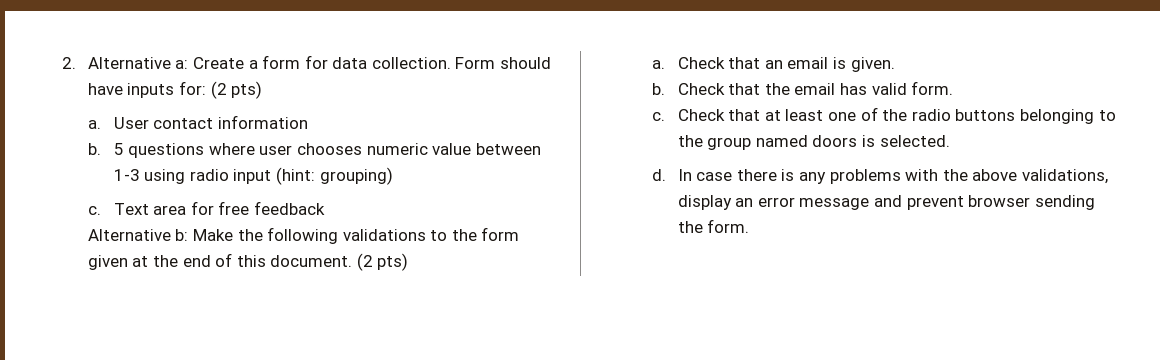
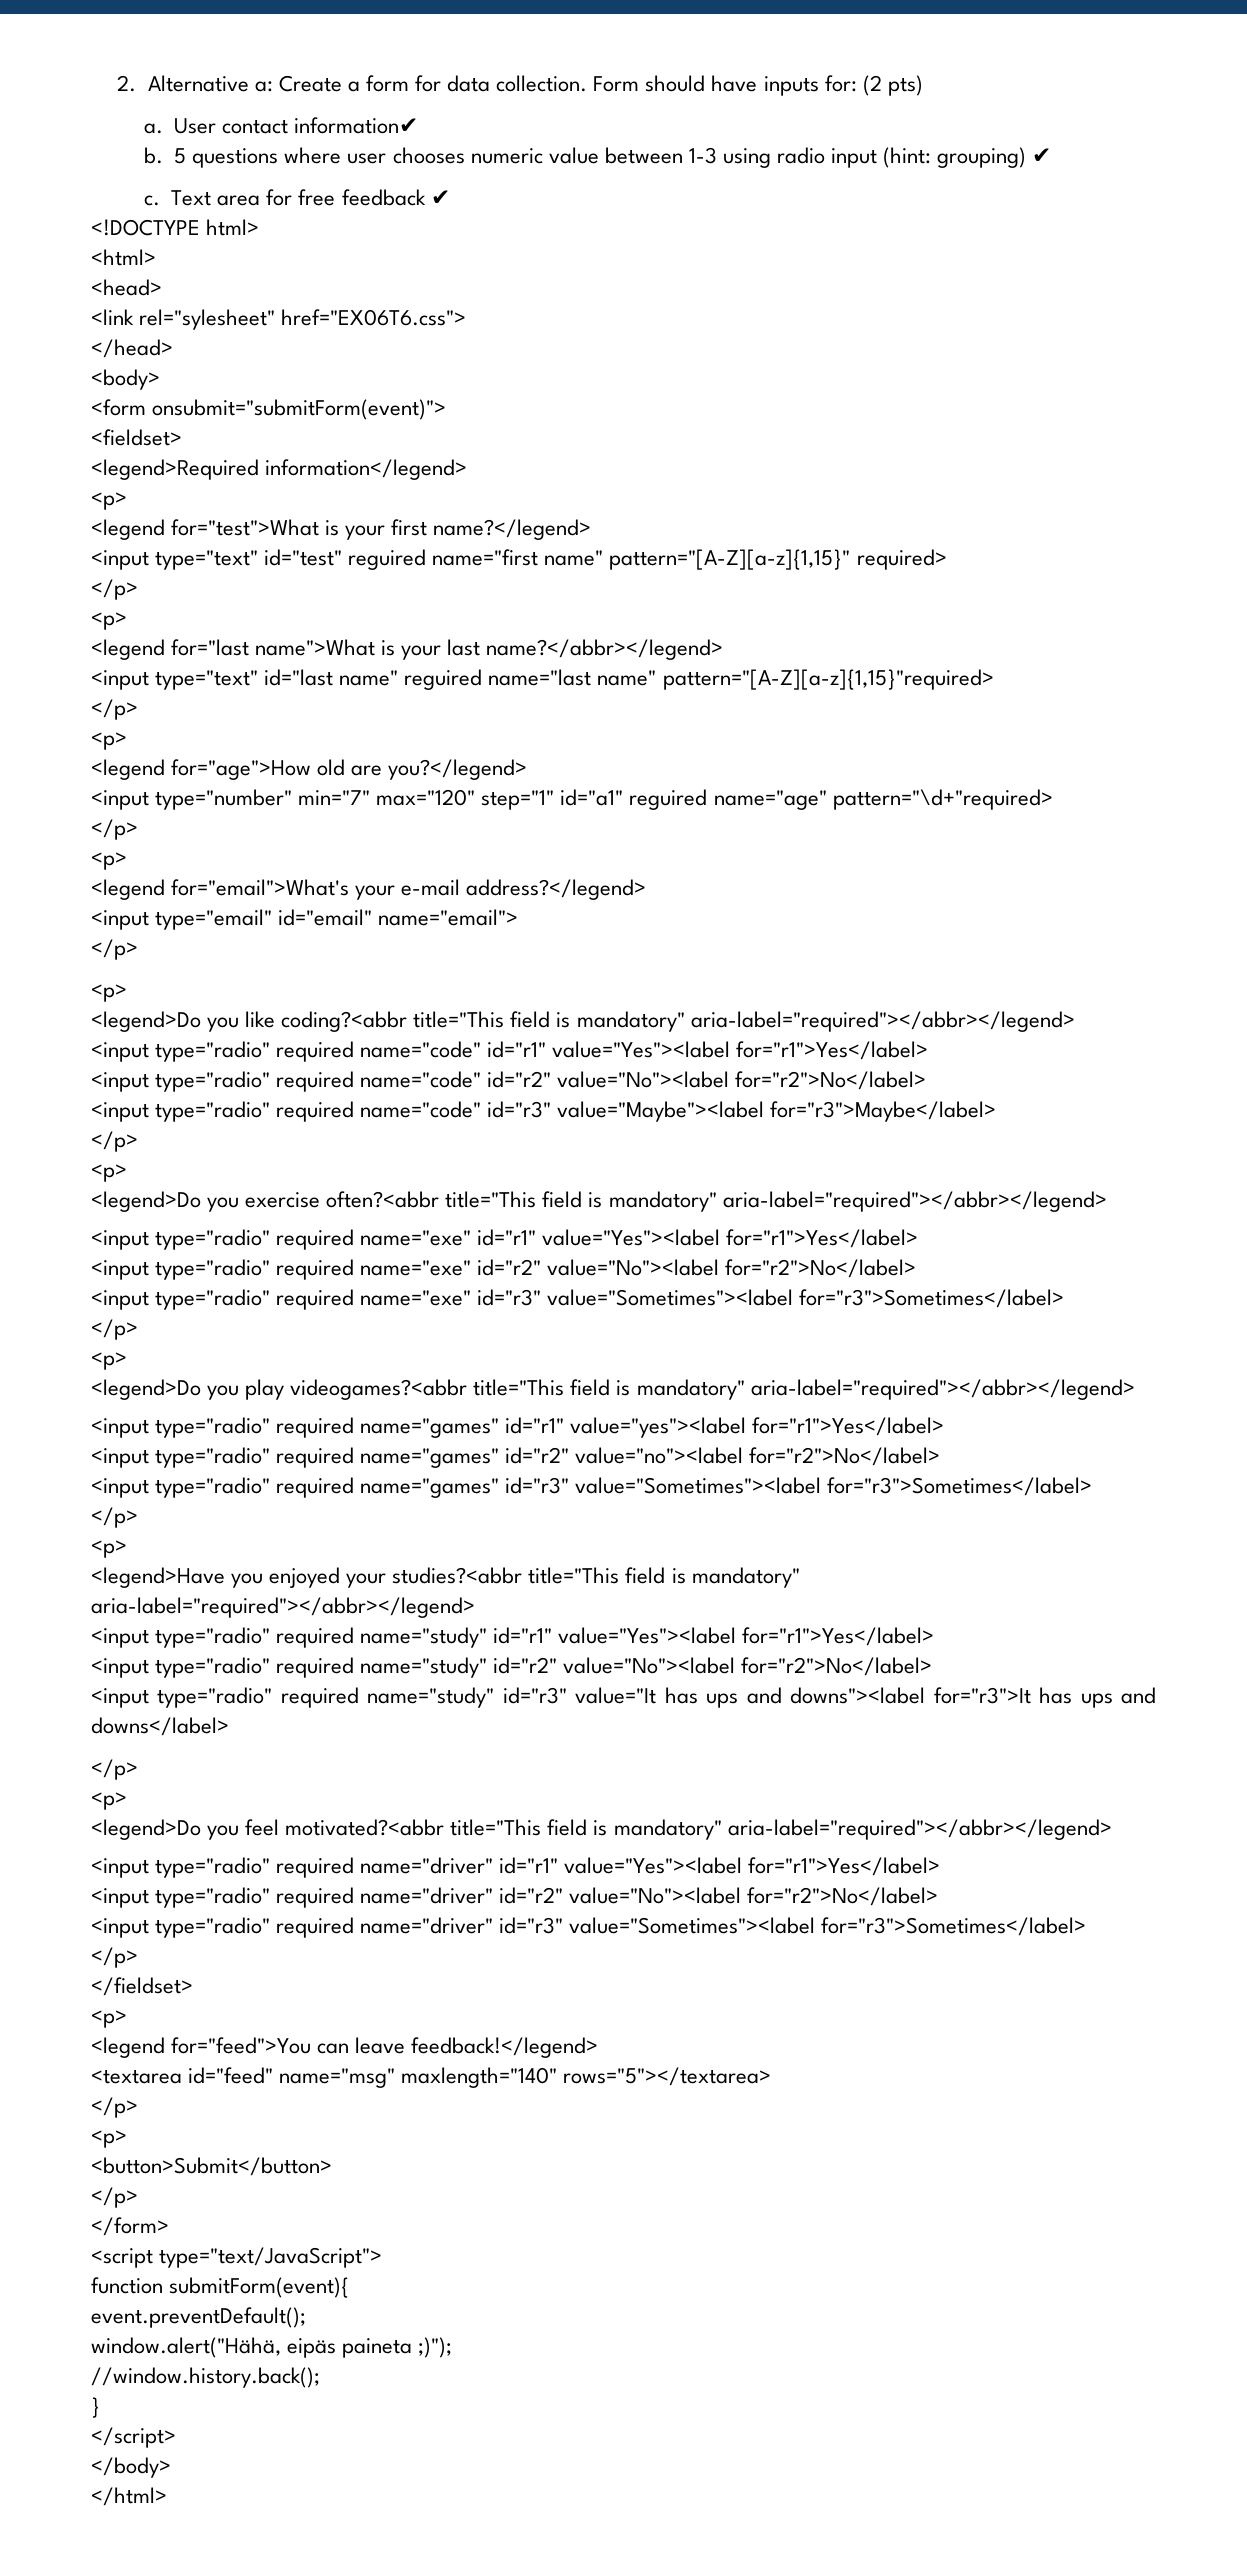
- User contact information
+ User contact information✔
- 5 questions where user chooses numeric value between 1-3 using radio input (hint: grouping)
+ 5 questions where user chooses numeric value between 1-3 using radio input (hint: grouping) ✔
- Text area for free feedback
- Alternative b: Make the following validations to the form given at the end of this document. (2 pts)
- a. Check that an email is given.
- b. Check that the email has valid form.
- c. Check that at least one of the radio buttons belonging to the group named doors is selected.
- d. In case there is any problems with the above validations, display an error message and prevent browser sending the form.
+ Text area for free feedback ✔
+ <!DOCTYPE html>
+ <html>
+ <head>
+ <link rel="sylesheet" href="EX06T6.css">
+ </head>
+ <body>
+ <form onsubmit="submitForm(event)">
+ <fieldset>
+ <legend>Required information</legend>
+ <p>
+ <legend for="test">What is your first name?</legend>
+ <input type="text" id="test" reguired name="first name" pattern="[A-Z][a-z]{1,15}" required>
+ </p>
+ <p>
+ <legend for="last name">What is your last name?</abbr></legend>
+ <input type="text" id="last name" reguired name="last name" pattern="[A-Z][a-z]{1,15}"required>
+ </p>
+ <p>
+ <legend for="age">How old are you?</legend>
+ <input type="number" min="7" max="120" step="1" id="a1" reguired name="age" pattern="\d+"required>
+ </p>
+ <p>
+ <legend for="email">What's your e-mail address?</legend>
+ <input type="email" id="email" name="email">
+ </p>
+ <p>
+ <legend>Do you like coding?<abbr title="This field is mandatory" aria-label="required"></abbr></legend>
+ <input type="radio" required name="code" id="r1" value="Yes"><label for="r1">Yes</label>
+ <input type="radio" required name="code" id="r2" value="No"><label for="r2">No</label>
+ <input type="radio" required name="code" id="r3" value="Maybe"><label for="r3">Maybe</label>
+ </p>
+ <p>
+ <legend>Do you exercise often?<abbr title="This field is mandatory" aria-label="required"></abbr></legend>
+ <input type="radio" required name="exe" id="r1" value="Yes"><label for="r1">Yes</label>
+ <input type="radio" required name="exe" id="r2" value="No"><label for="r2">No</label>
+ <input type="radio" required name="exe" id="r3" value="Sometimes"><label for="r3">Sometimes</label>
+ </p>
+ <p>
+ <legend>Do you play videogames?<abbr title="This field is mandatory" aria-label="required"></abbr></legend>
+ <input type="radio" required name="games" id="r1" value="yes"><label for="r1">Yes</label>
+ <input type="radio" required name="games" id="r2" value="no"><label for="r2">No</label>
+ <input type="radio" required name="games" id="r3" value="Sometimes"><label for="r3">Sometimes</label>
+ </p>
+ <p>
+ <legend>Have you enjoyed your studies?<abbr title="This field is mandatory" aria-label="required"></abbr></legend>
+ <input type="radio" required name="study" id="r1" value="Yes"><label for="r1">Yes</label>
+ <input type="radio" required name="study" id="r2" value="No"><label for="r2">No</label>
+ <input type="radio" required name="study" id="r3" value="It has ups and downs"><label for="r3">It has ups and downs</label>
+ </p>
+ <p>
+ <legend>Do you feel motivated?<abbr title="This field is mandatory" aria-label="required"></abbr></legend>
+ <input type="radio" required name="driver" id="r1" value="Yes"><label for="r1">Yes</label>
+ <input type="radio" required name="driver" id="r2" value="No"><label for="r2">No</label>
+ <input type="radio" required name="driver" id="r3" value="Sometimes"><label for="r3">Sometimes</label>
+ </p>
+ </fieldset>
+ <p>
+ <legend for="feed">You can leave feedback!</legend>
+ <textarea id="feed" name="msg" maxlength="140" rows="5"></textarea>
+ </p>
+ <p>
+ <button>Submit</button>
+ </p>
+ </form>
+ <script type="text/JavaScript">
+ function submitForm(event){
+ event.preventDefault();
+ window.alert("Hähä, eipäs paineta ;)");
+ //window.history.back();
+ }
+ </script>
+ </body>
+ </html>

